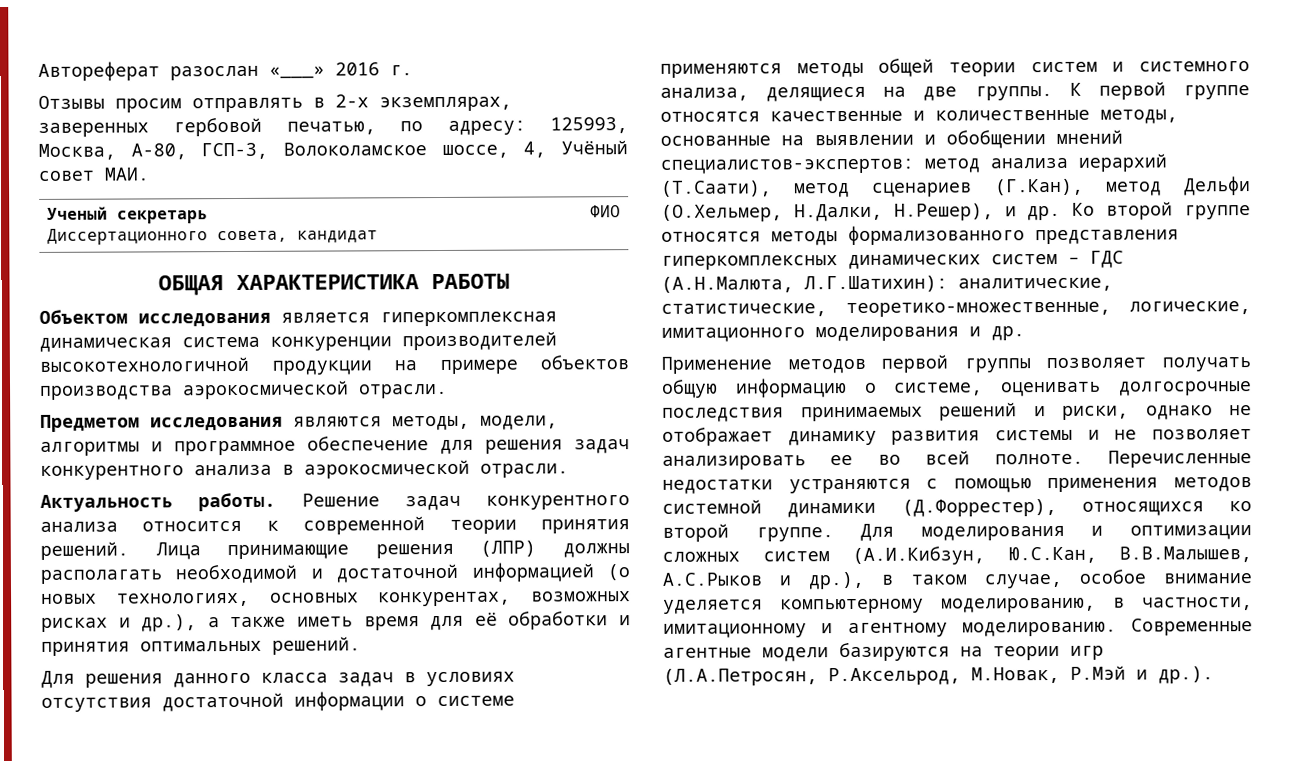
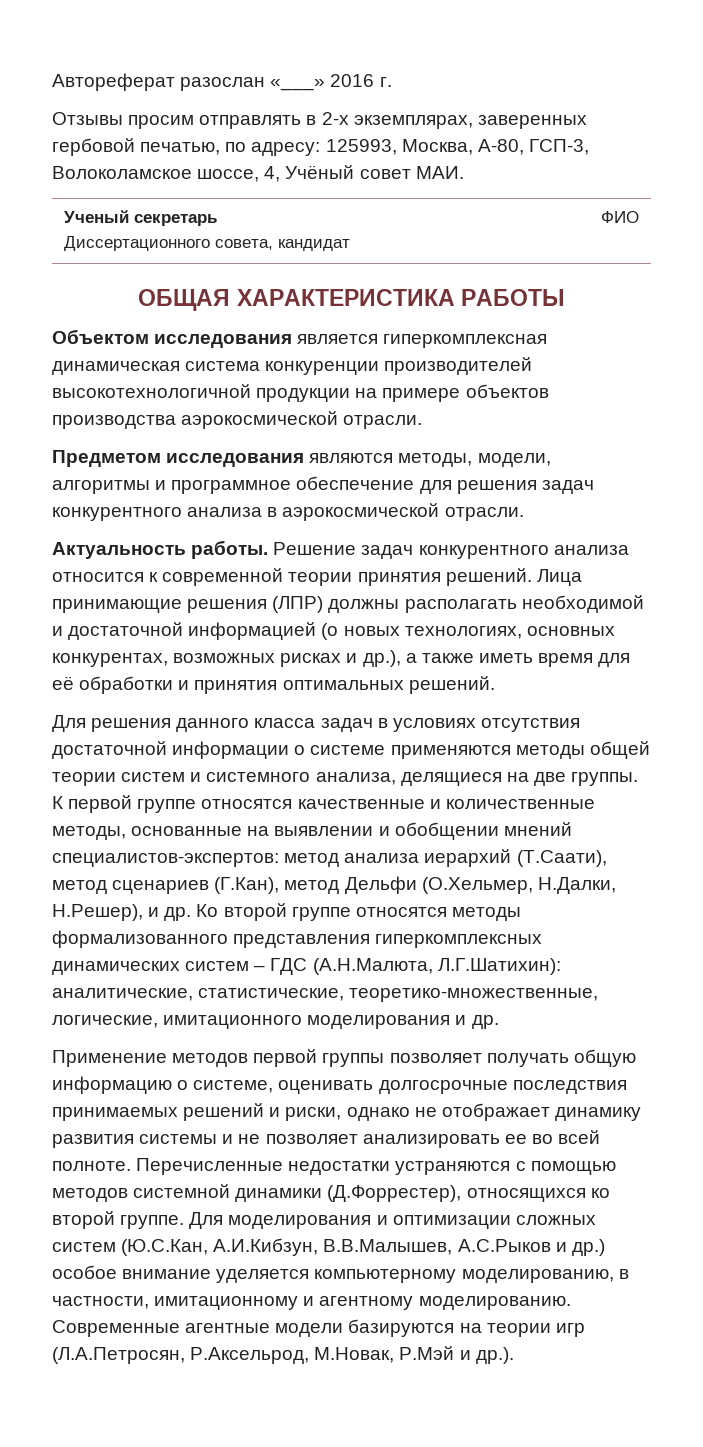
- Перечисленные недостатки устраняются с помощью применения методов системной динамики (Д.Форрестер), относящихся ко второй группе.
+ Перечисленные недостатки устраняются с помощью методов системной динамики (Д.Форрестер), относящихся ко второй группе.
- Для моделирования и оптимизации сложных систем (А.И.Кибзун, Ю.С.Кан, В.В.Малышев, А.С.Рыков и др.), в таком случае, особое внимание уделяется компьютерному моделированию, в частности, имитационному и агентному моделированию.
+ Для моделирования и оптимизации сложных систем (Ю.С.Кан, А.И.Кибзун, В.В.Малышев, А.С.Рыков и др.) особое внимание уделяется компьютерному моделированию, в частности, имитационному и агентному моделированию.

